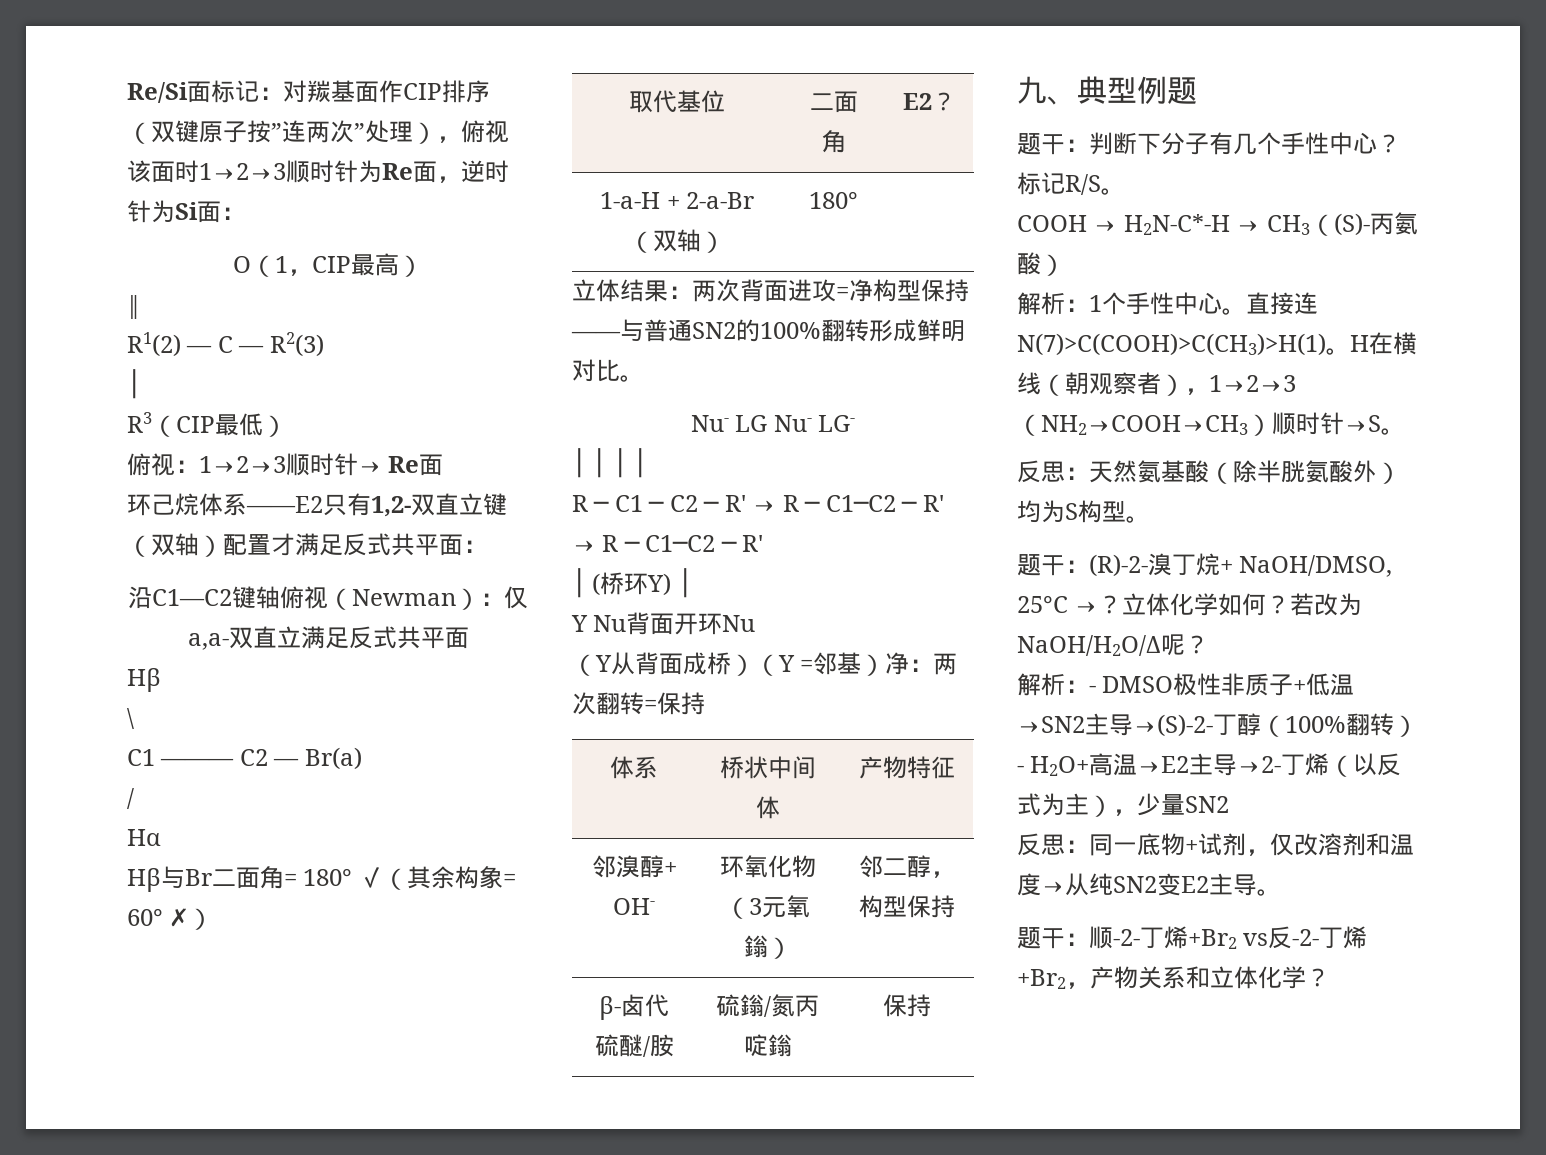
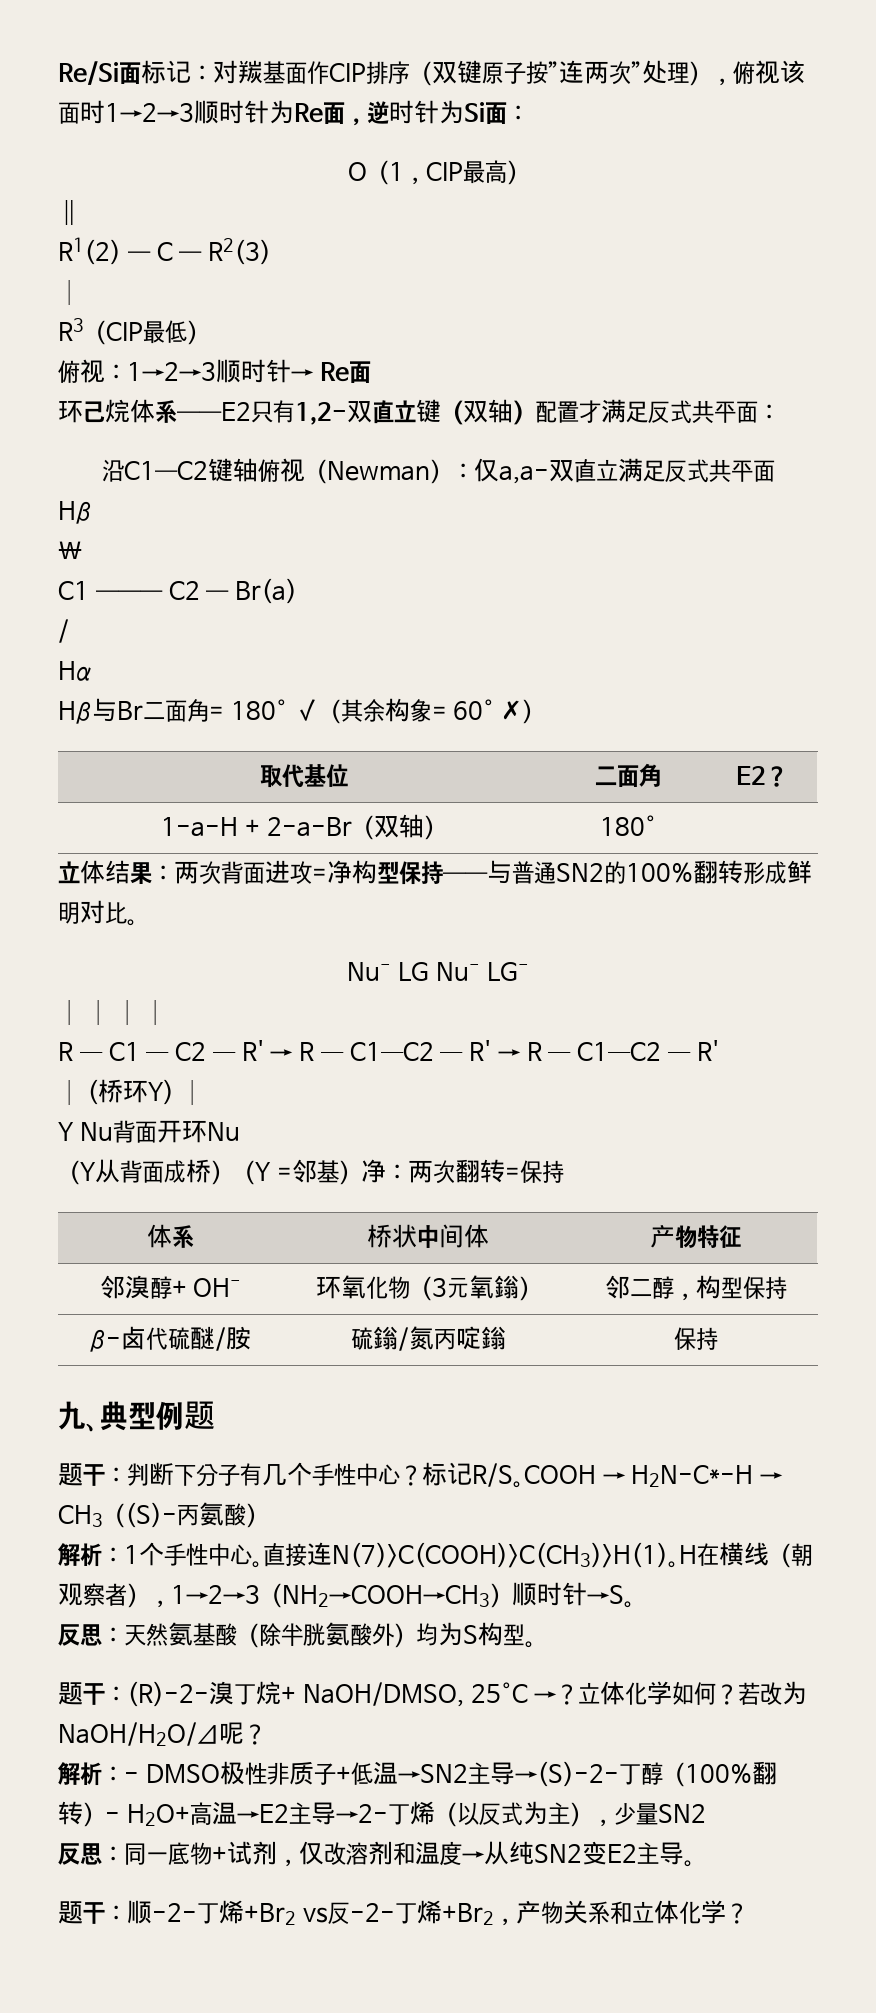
- 标记R/S。
- COOH → H2N-C*-H → CH3（(S)-丙氨酸）
+ 标记R/S。COOH → H2N-C*-H → CH3（(S)-丙氨酸）

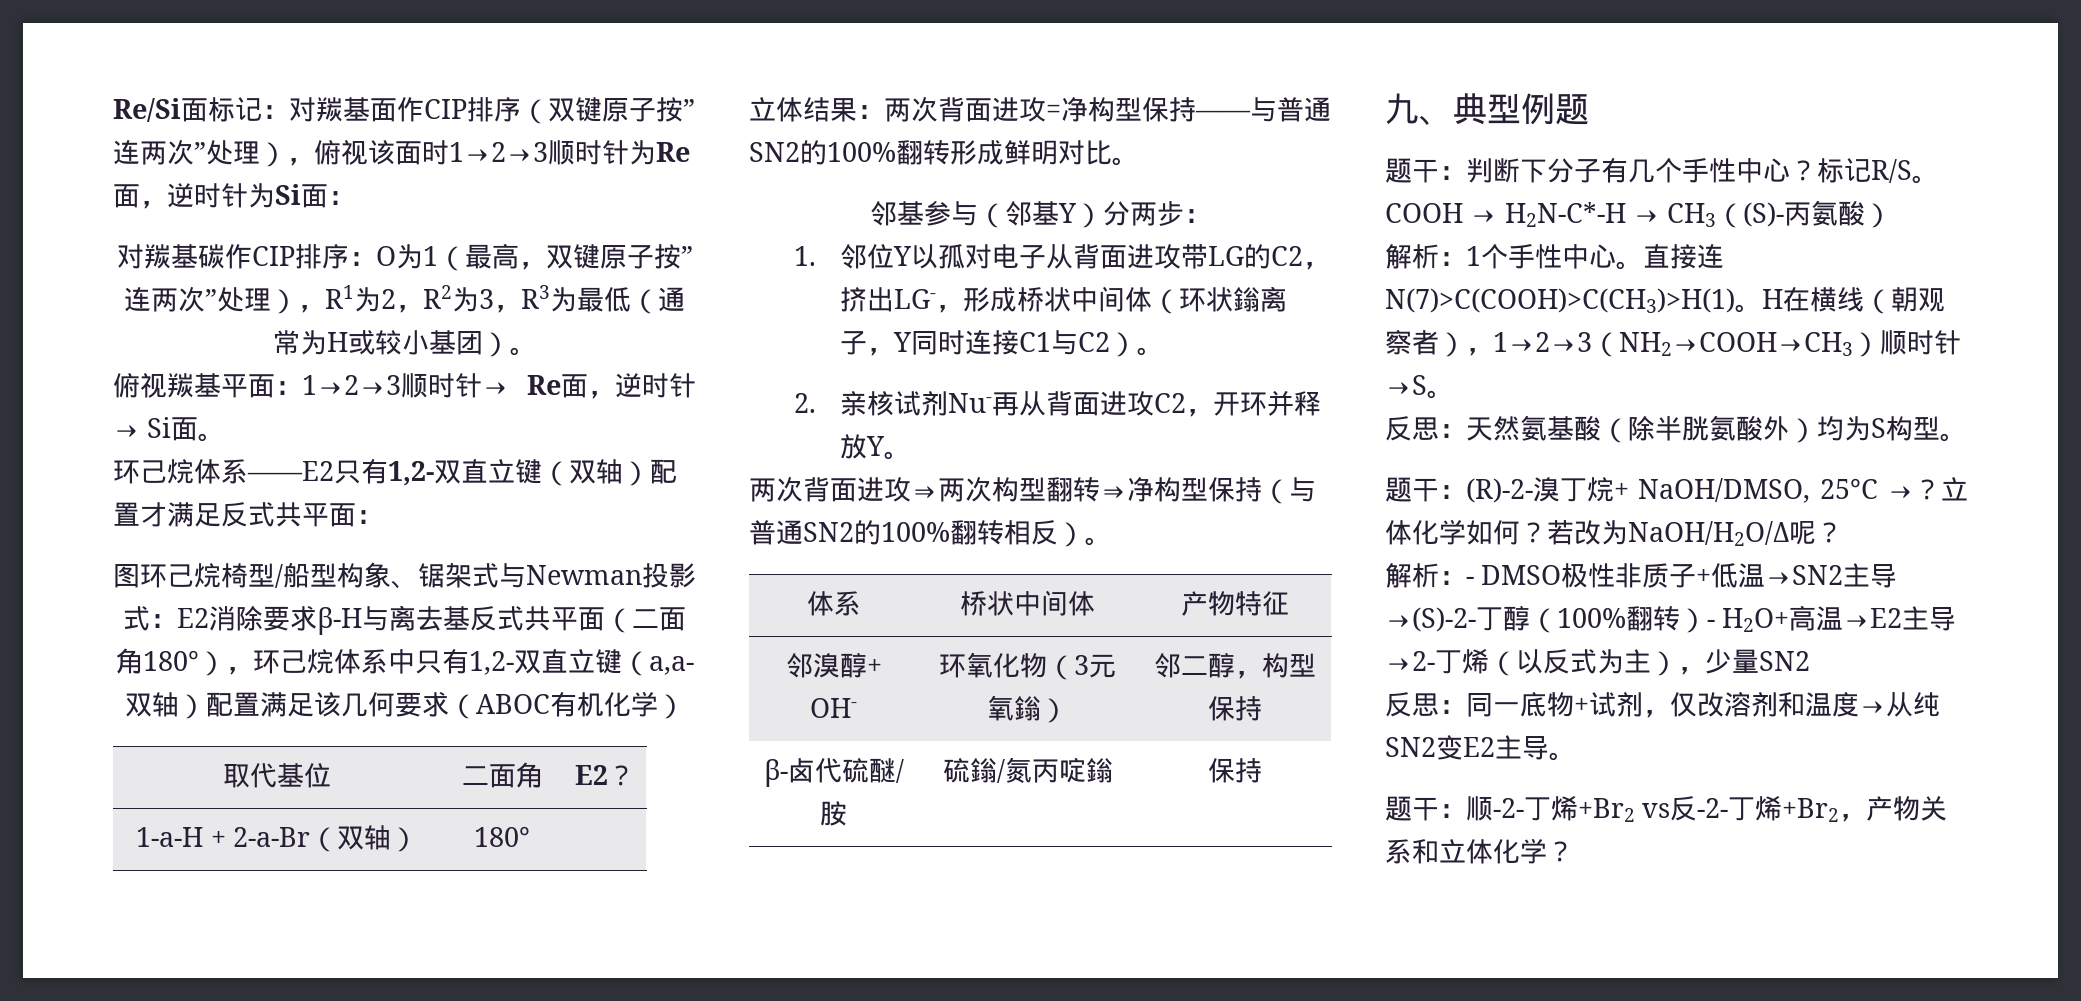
- O（1，CIP最高）
- ‖
- R1(2) — C — R2(3)
- │
- R3（CIP最低）
- 俯视：1→2→3顺时针→ Re面
+ 对羰基碳作CIP排序：O为1（最高，双键原子按”连两次”处理），R1为2，R2为3，R3为最低（通常为H或较小基团）。
+ 俯视羰基平面：1→2→3顺时针→ Re面，逆时针→ Si面。
- 沿C1—C2键轴俯视（Newman）：仅a,a-双直立满足反式共平面
- Hβ
- \
- C1 ——— C2 — Br(a)
- /
- Hα
- Hβ与Br二面角= 180° ✓（其余构象= 60° ✗）
+ 图环己烷椅型/船型构象、锯架式与Newman投影式：E2消除要求β-H与离去基反式共平面（二面角180°），环己烷体系中只有1,2-双直立键（a,a-双轴）配置满足该几何要求（ABOC有机化学）
- Nu- LG Nu- LG-
- │ │ │ │
- R ─ C1 ─ C2 ─ R' → R ─ C1─C2 ─ R' → R ─ C1─C2 ─ R'
- │ (桥环Y) │
- Y Nu背面开环Nu
- （Y从背面成桥）（Y =邻基）净：两次翻转=保持
+ 邻基参与（邻基Y）分两步：
+ 1.邻位Y以孤对电子从背面进攻带LG的C2，挤出LG-，形成桥状中间体（环状鎓离子，Y同时连接C1与C2）。
+ 2.亲核试剂Nu-再从背面进攻C2，开环并释放Y。
+ 两次背面进攻⇒两次构型翻转⇒净构型保持（与普通SN2的100%翻转相反）。

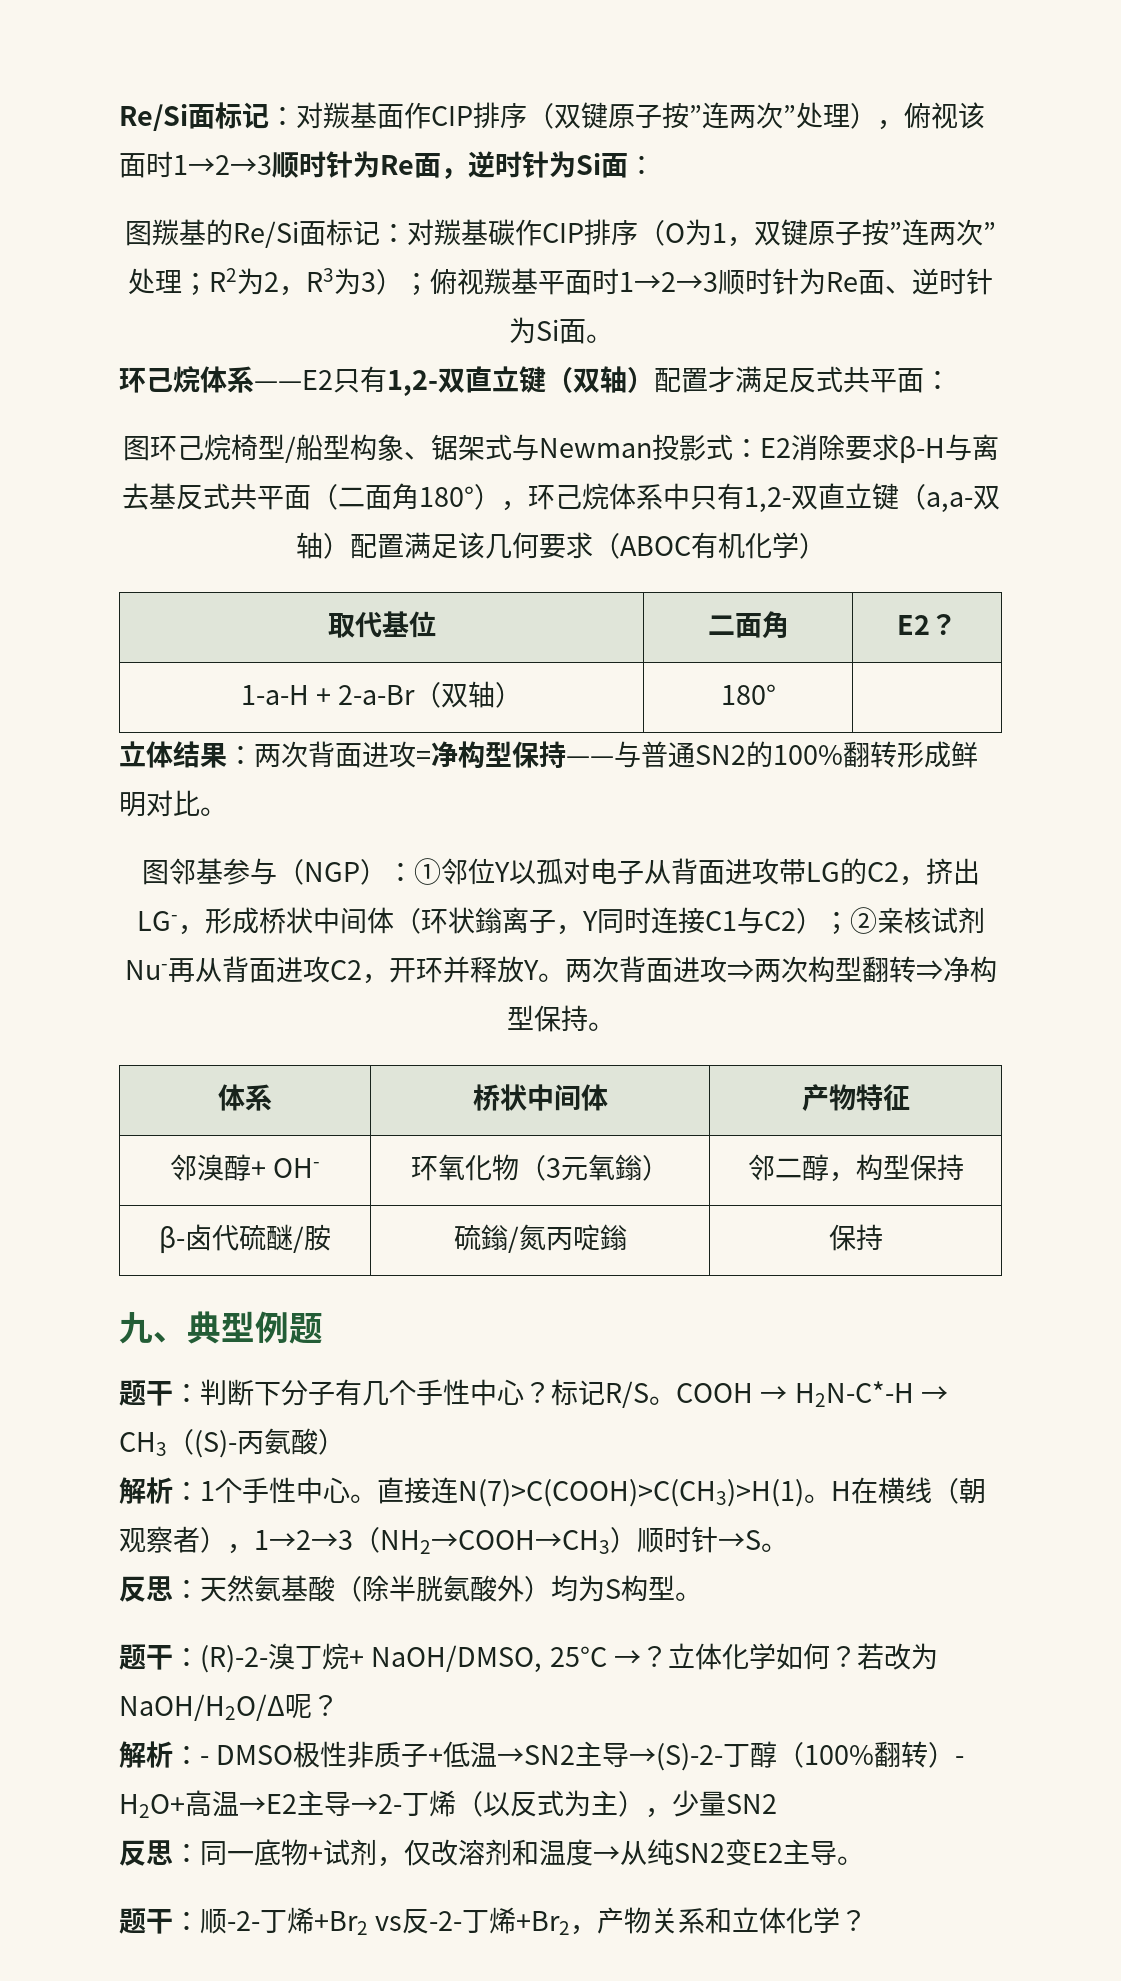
- 对羰基碳作CIP排序：O为1（最高，双键原子按”连两次”处理），R1为2，R2为3，R3为最低（通常为H或较小基团）。
- 俯视羰基平面：1→2→3顺时针→ Re面，逆时针→ Si面。
+ 图羰基的Re/Si面标记：对羰基碳作CIP排序（O为1，双键原子按”连两次”处理；R2为2，R3为3）；俯视羰基平面时1→2→3顺时针为Re面、逆时针为Si面。
- 邻基参与（邻基Y）分两步：
- 1.邻位Y以孤对电子从背面进攻带LG的C2，挤出LG-，形成桥状中间体（环状鎓离子，Y同时连接C1与C2）。
- 2.亲核试剂Nu-再从背面进攻C2，开环并释放Y。
- 两次背面进攻⇒两次构型翻转⇒净构型保持（与普通SN2的100%翻转相反）。
+ 图邻基参与（NGP）：①邻位Y以孤对电子从背面进攻带LG的C2，挤出LG-，形成桥状中间体（环状鎓离子，Y同时连接C1与C2）；②亲核试剂Nu-再从背面进攻C2，开环并释放Y。两次背面进攻⇒两次构型翻转⇒净构型保持。

